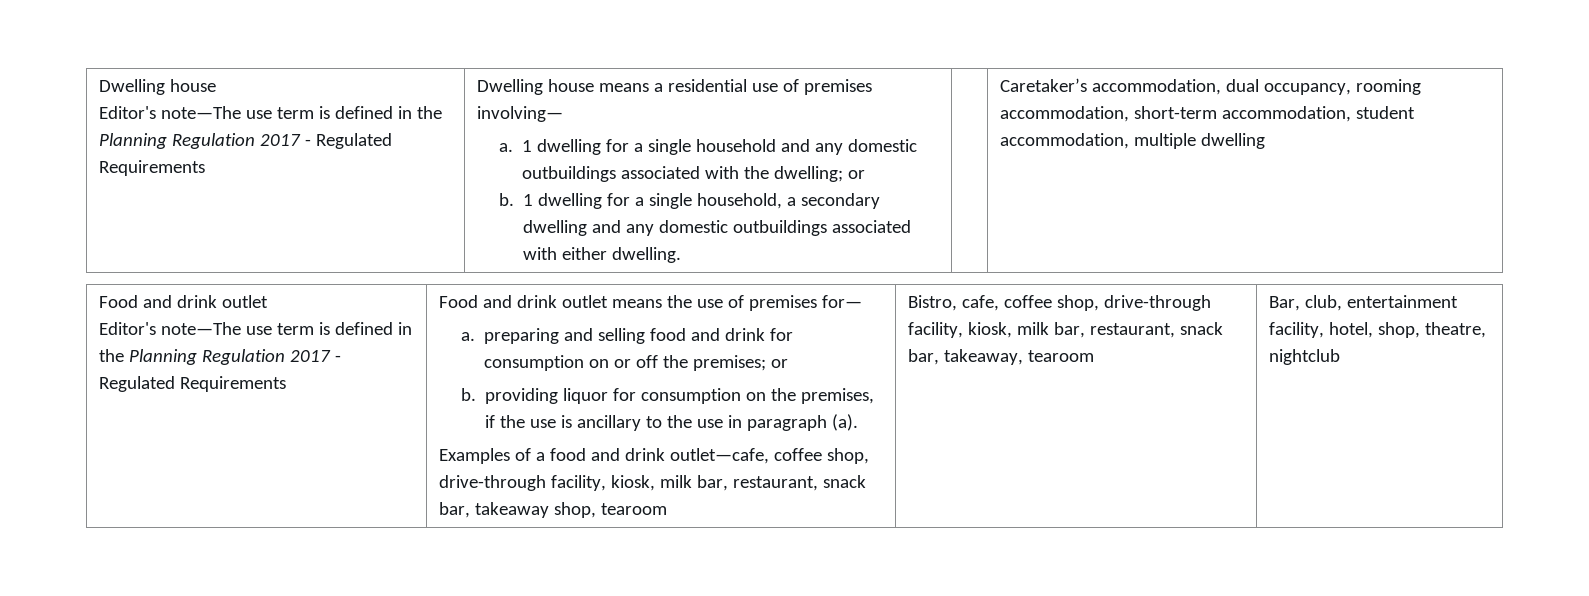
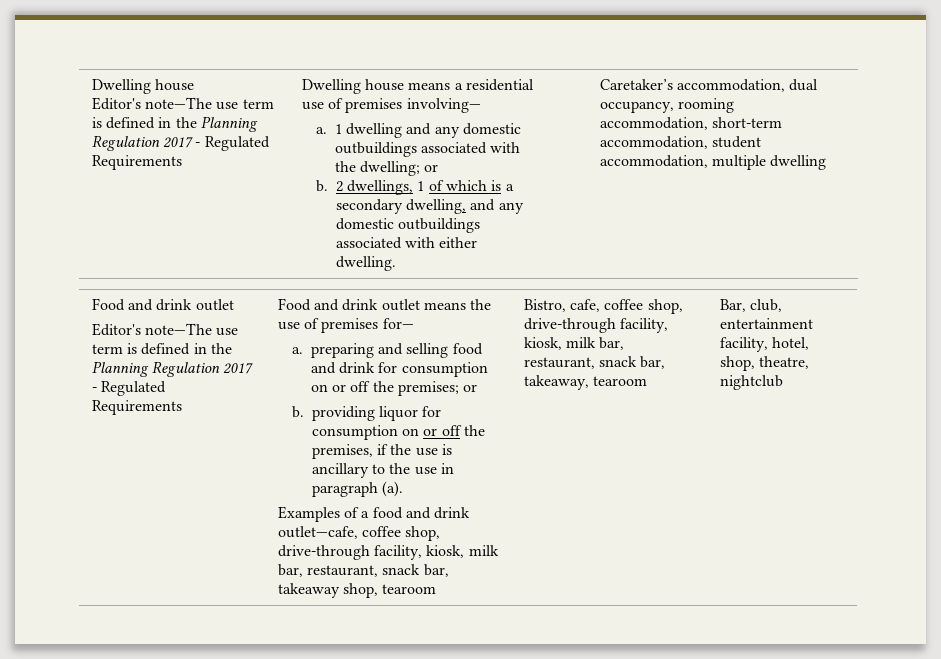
- 1 dwelling for a single household and any domestic outbuildings associated with the dwelling; or
+ 1 dwelling and any domestic outbuildings associated with the dwelling; or
- 1 dwelling for a single household, a secondary dwelling and any domestic outbuildings associated with either dwelling.
+ 2 dwellings, 1 of which is a secondary dwelling, and any domestic outbuildings associated with either dwelling.
- b. providing liquor for consumption on the premises, if the use is ancillary to the use in paragraph (a).
+ b. providing liquor for consumption on or off the premises, if the use is ancillary to the use in paragraph (a).

